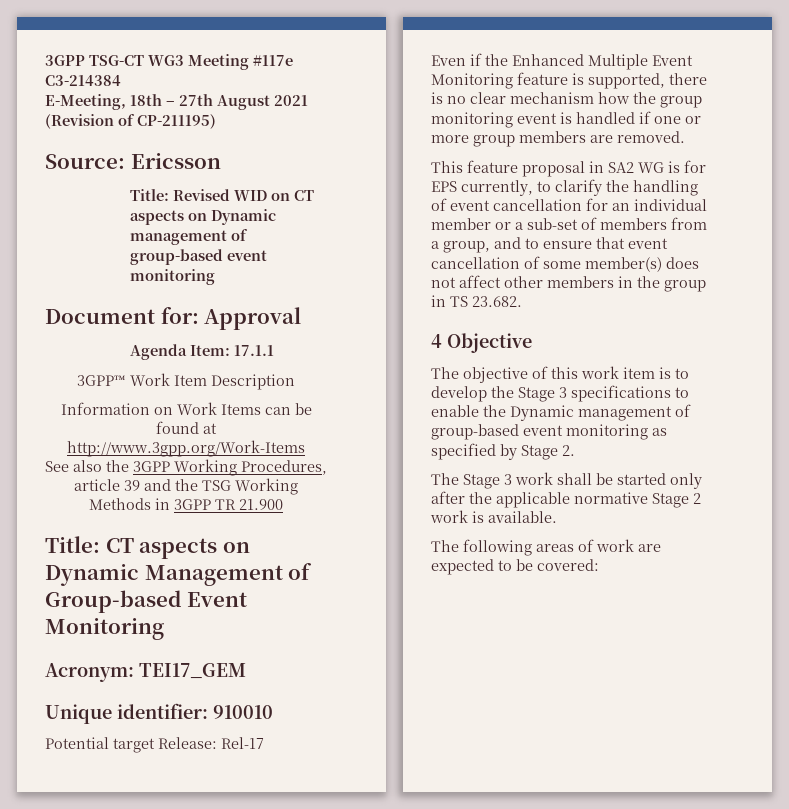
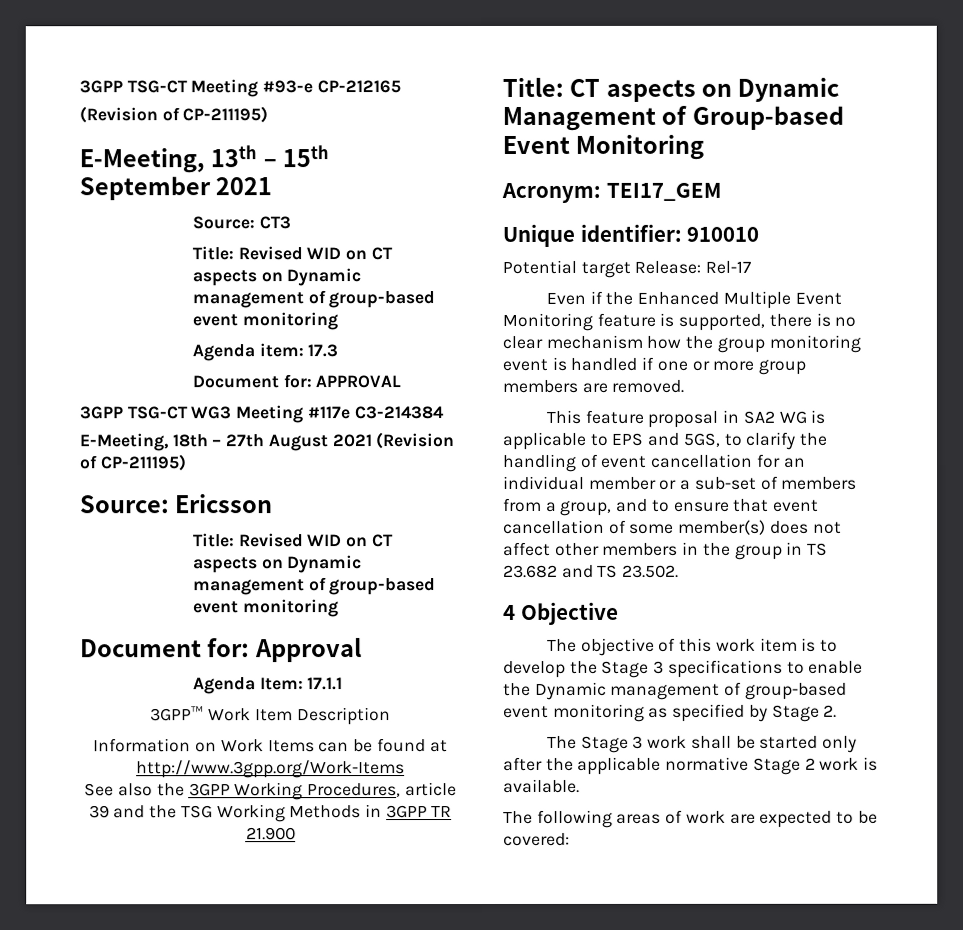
+ 3GPP TSG-CT Meeting #93-e CP-212165
+ (Revision of CP-211195)
+ E-Meeting, 13th – 15th September 2021
+ Source: CT3
+ Title: Revised WID on CT aspects on Dynamic management of group-based event monitoring
+ Agenda item: 17.3
+ Document for: APPROVAL
- This feature proposal in SA2 WG is for EPS currently, to clarify the handling of event cancellation for an individual member or a sub-set of members from a group, and to ensure that event cancellation of some member(s) does not affect other members in the group in TS 23.682.
+ This feature proposal in SA2 WG is applicable to EPS and 5GS, to clarify the handling of event cancellation for an individual member or a sub-set of members from a group, and to ensure that event cancellation of some member(s) does not affect other members in the group in TS 23.682 and TS 23.502.

